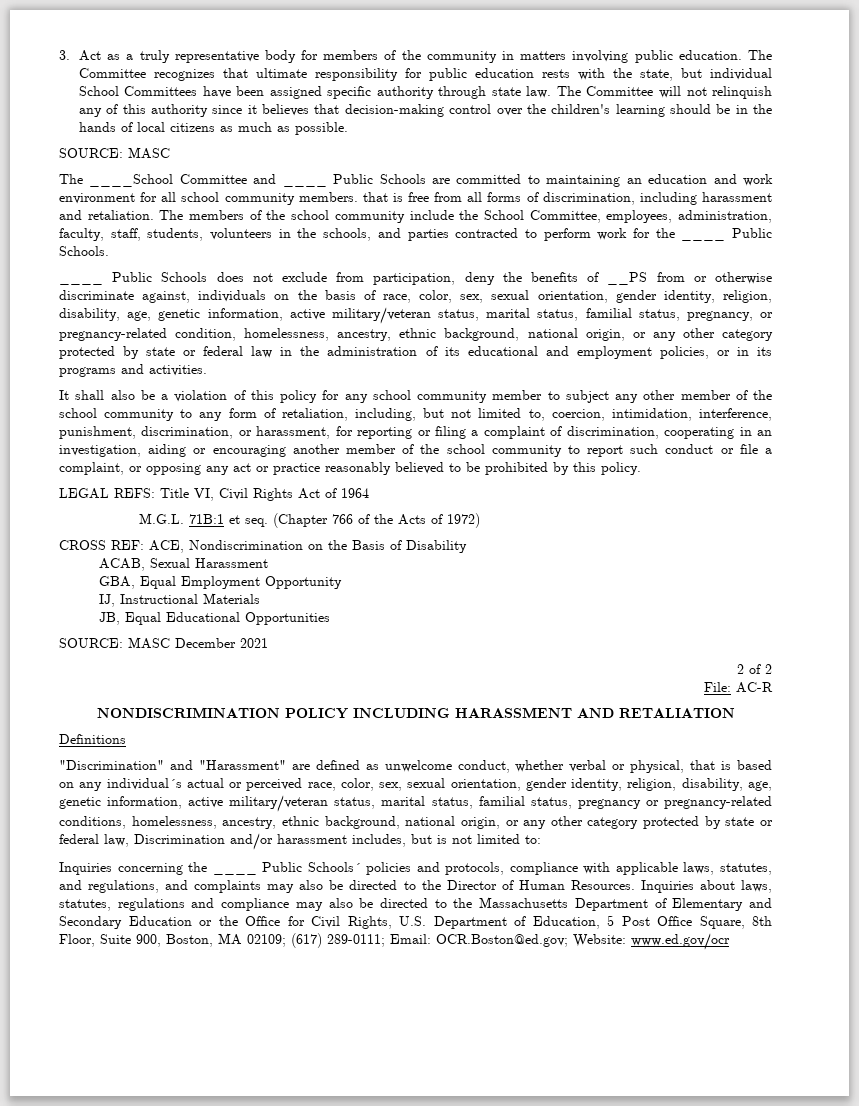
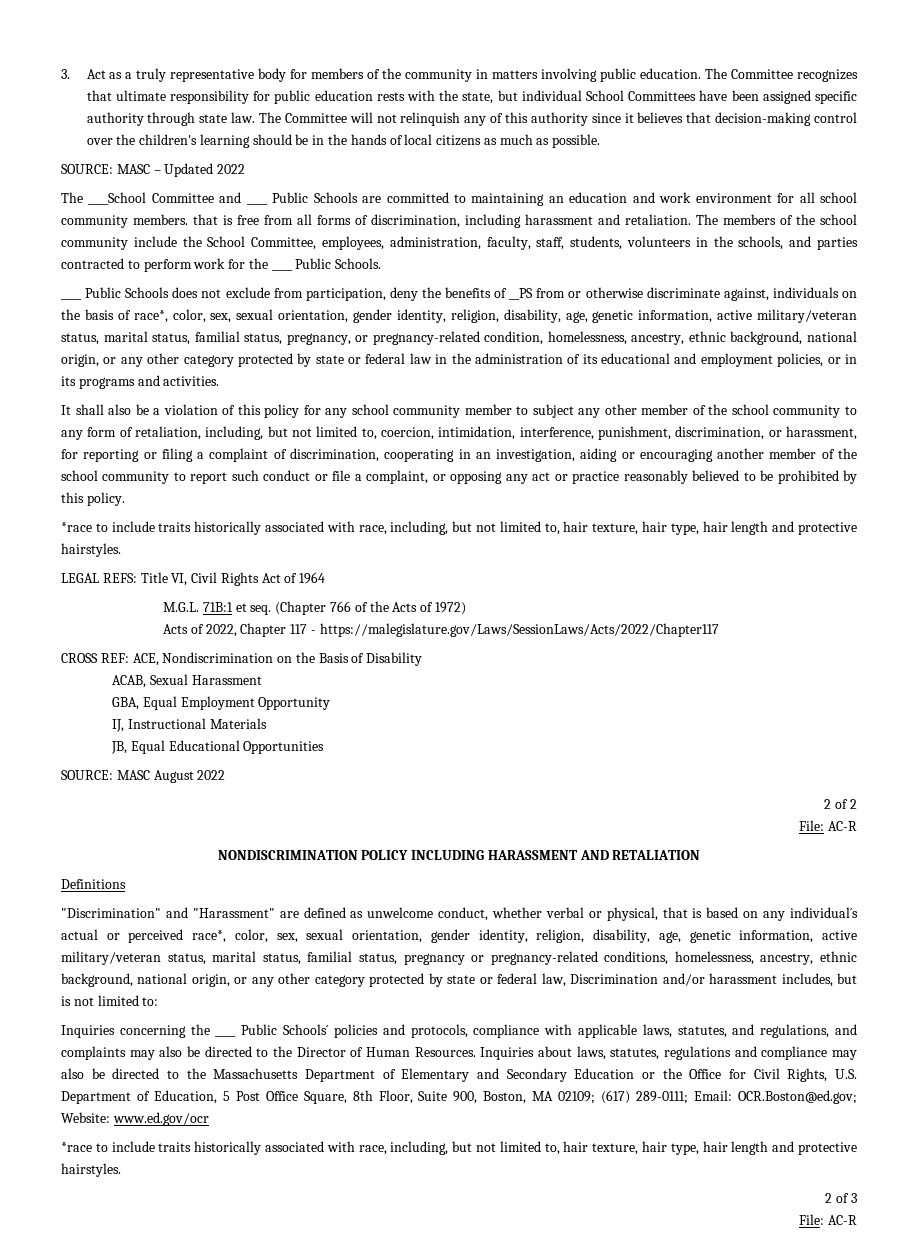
  The Committee will not relinquish any of this authority since it believes that decision-making control over the children's learning should be in the hands of local citizens as much as possible.
- SOURCE: MASC
+ SOURCE: MASC – Updated 2022
- ____ Public Schools does not exclude from participation, deny the benefits of __PS from or otherwise discriminate against, individuals on the basis of race, color, sex, sexual orientation, gender identity, religion, disability, age, genetic information, active military/veteran status, marital status, familial status, pregnancy, or pregnancy-related condition, homelessness, ancestry, ethnic background, national origin, or any other category protected by state or federal law in the administration of its educational and employment policies, or in its programs and activities.
+ ____ Public Schools does not exclude from participation, deny the benefits of __PS from or otherwise discriminate against, individuals on the basis of race*, color, sex, sexual orientation, gender identity, religion, disability, age, genetic information, active military/veteran status, marital status, familial status, pregnancy, or pregnancy-related condition, homelessness, ancestry, ethnic background, national origin, or any other category protected by state or federal law in the administration of its educational and employment policies, or in its programs and activities.
  It shall also be a violation of this policy for any school community member to subject any other member of the school community to any form of retaliation, including, but not limited to, coercion, intimidation, interference, punishment, discrimination, or harassment, for reporting or filing a complaint of discrimination, cooperating in an investigation, aiding or encouraging another member of the school community to report such conduct or file a complaint, or opposing any act or practice reasonably believed to be prohibited by this policy.
+ *race to include traits historically associated with race, including, but not limited to, hair texture, hair type, hair length and protective hairstyles.
+ Acts of 2022, Chapter 117 - https://malegislature.gov/Laws/SessionLaws/Acts/2022/Chapter117
- SOURCE: MASC December 2021
+ SOURCE: MASC August 2022
- "Discrimination" and "Harassment" are defined as unwelcome conduct, whether verbal or physical, that is based on any individual´s actual or perceived race, color, sex, sexual orientation, gender identity, religion, disability, age, genetic information, active military/veteran status, marital status, familial status, pregnancy or pregnancy-related conditions, homelessness, ancestry, ethnic background, national origin, or any other category protected by state or federal law, Discrimination and/or harassment includes, but is not limited to:
+ "Discrimination" and "Harassment" are defined as unwelcome conduct, whether verbal or physical, that is based on any individual´s actual or perceived race*, color, sex, sexual orientation, gender identity, religion, disability, age, genetic information, active military/veteran status, marital status, familial status, pregnancy or pregnancy-related conditions, homelessness, ancestry, ethnic background, national origin, or any other category protected by state or federal law, Discrimination and/or harassment includes, but is not limited to:
  Inquiries about laws, statutes, regulations and compliance may also be directed to the Massachusetts Department of Elementary and Secondary Education or the Office for Civil Rights, U.S. Department of Education, 5 Post Office Square, 8th Floor, Suite 900, Boston, MA 02109; (617) 289-0111; Email: OCR.Boston@ed.gov; Website: www.ed.gov/ocr
+ *race to include traits historically associated with race, including, but not limited to, hair texture, hair type, hair length and protective hairstyles.
+ 2 of 3
+ File: AC-R

